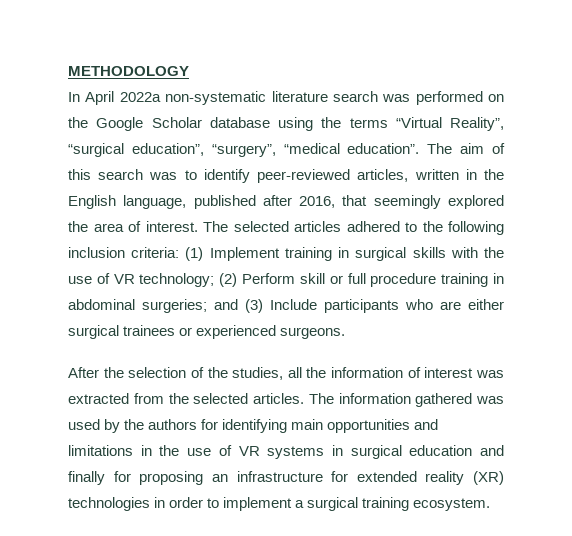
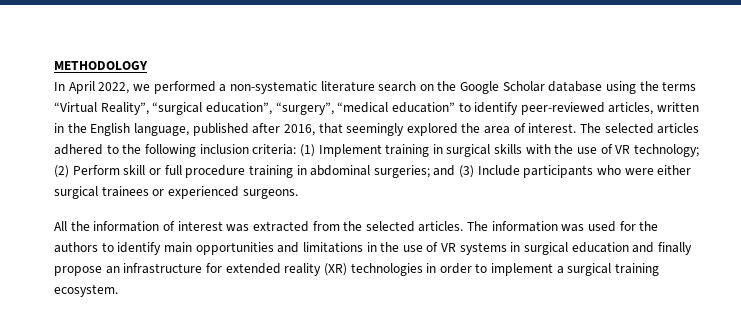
- In April 2022a non-systematic literature search was performed on the Google Scholar database using the terms “Virtual Reality”, “surgical education”, “surgery”, “medical education”. The aim of this search was to identify peer-reviewed articles, written in the English language, published after 2016, that seemingly explored the area of interest.
+ In April 2022, we performed a non-systematic literature search on the Google Scholar database using the terms “Virtual Reality”, “surgical education”, “surgery”, “medical education” to identify peer-reviewed articles, written in the English language, published after 2016, that seemingly explored the area of interest.
- The selected articles adhered to the following inclusion criteria: (1) Implement training in surgical skills with the use of VR technology; (2) Perform skill or full procedure training in abdominal surgeries; and (3) Include participants who are either surgical trainees or experienced surgeons.
+ The selected articles adhered to the following inclusion criteria: (1) Implement training in surgical skills with the use of VR technology; (2) Perform skill or full procedure training in abdominal surgeries; and (3) Include participants who were either surgical trainees or experienced surgeons.
- After the selection of the studies, all the information of interest was extracted from the selected articles.
+ All the information of interest was extracted from the selected articles.
- The information gathered was used by the authors for identifying main opportunities and limitations in the use of VR systems in surgical education and finally for proposing an infrastructure for extended reality (XR) technologies in order to implement a surgical training ecosystem.
+ The information was used for the authors to identify main opportunities and limitations in the use of VR systems in surgical education and finally propose an infrastructure for extended reality (XR) technologies in order to implement a surgical training ecosystem.

